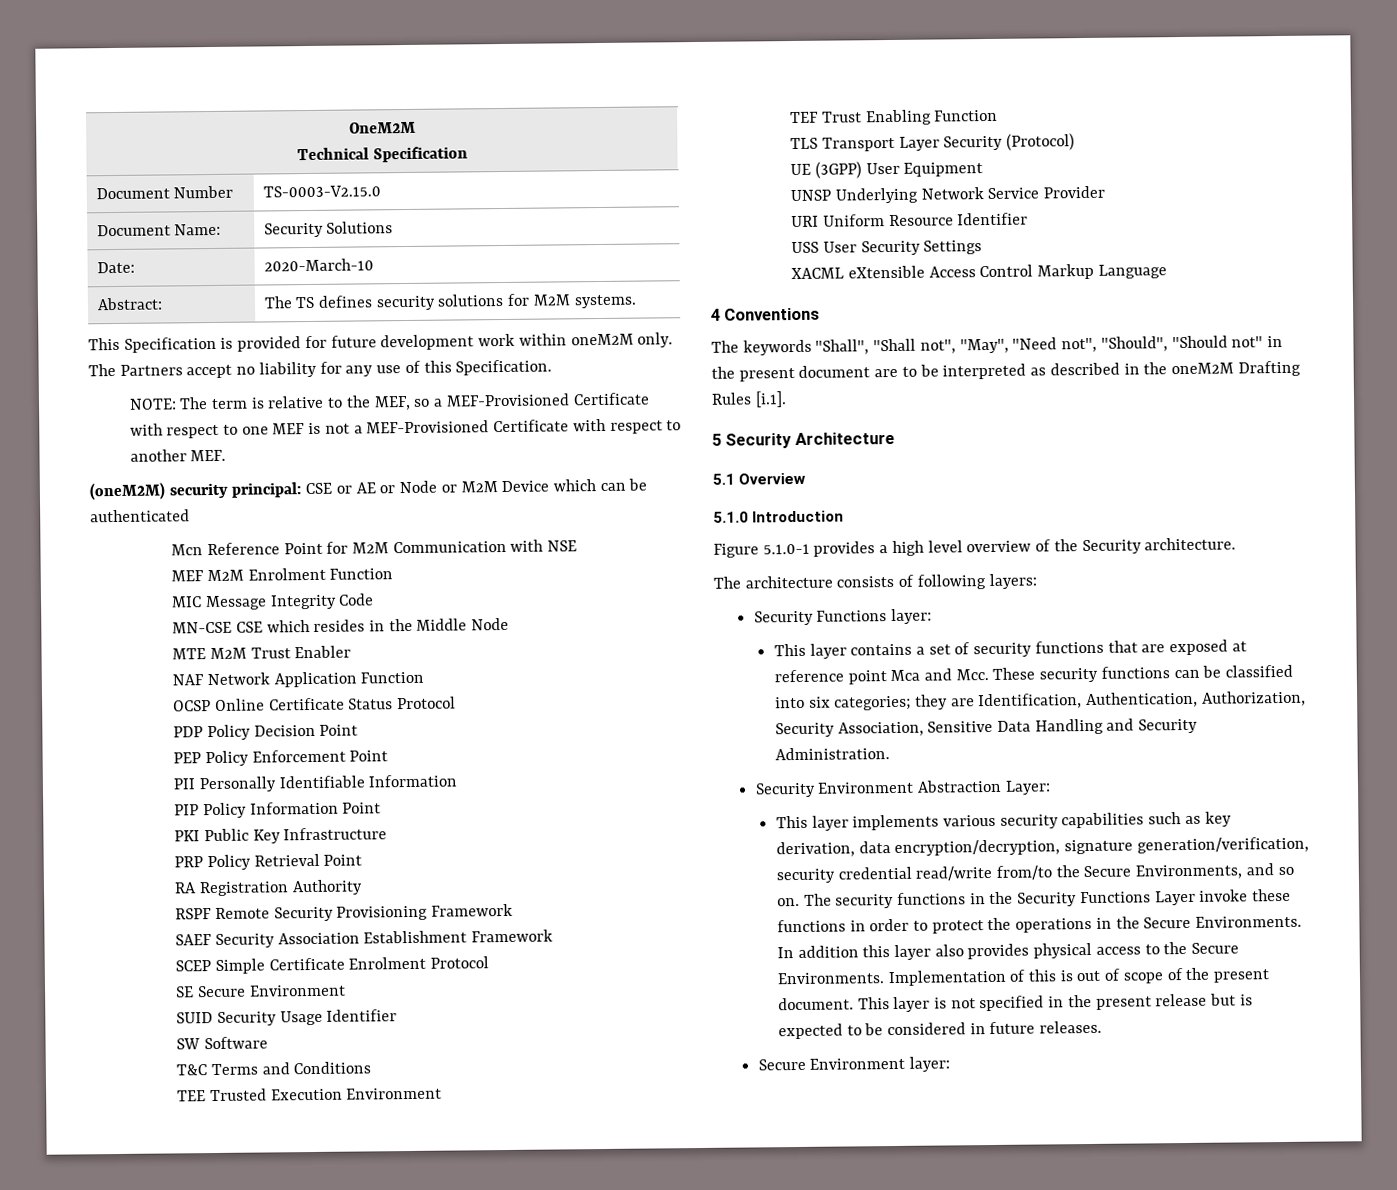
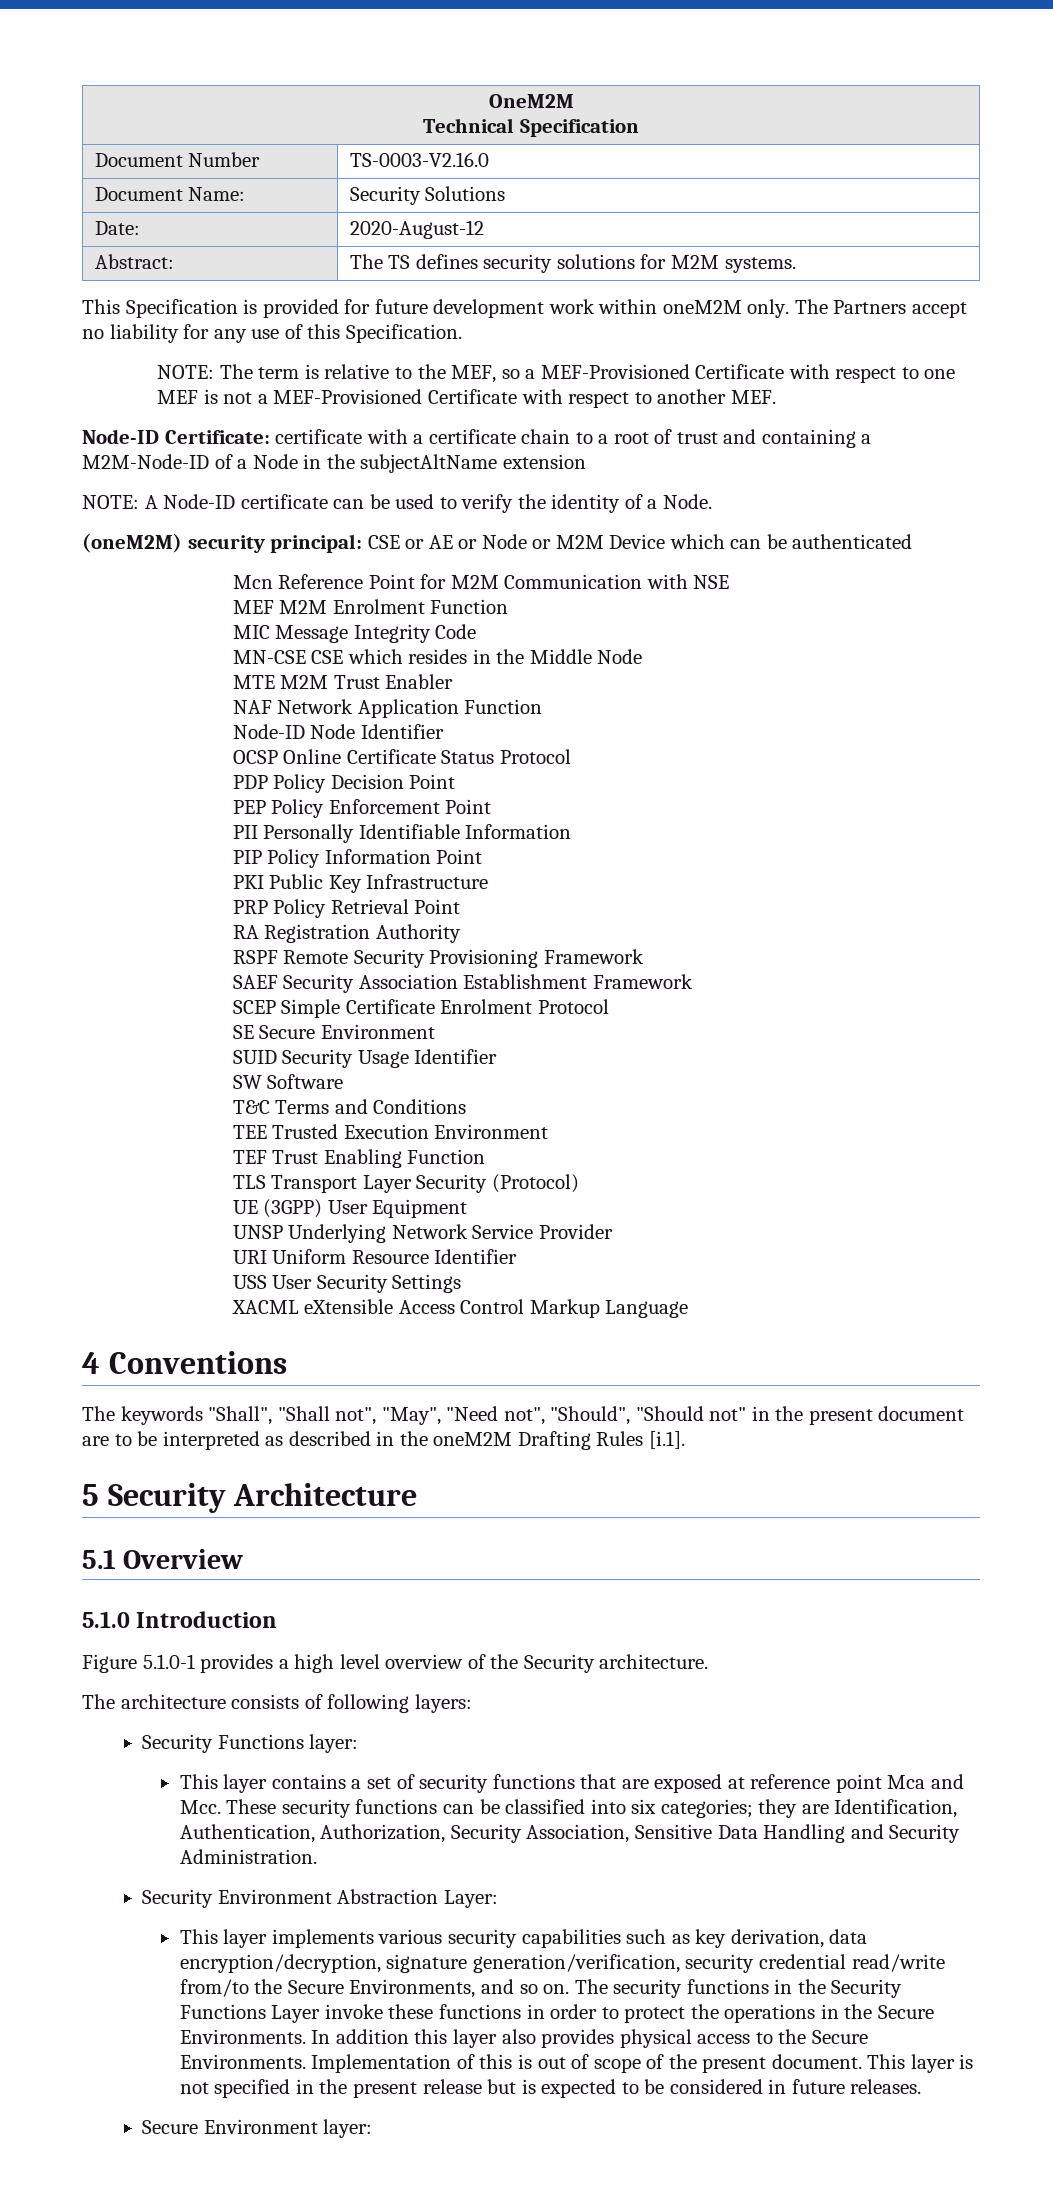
- Document Number | TS-0003-V2.15.0
+ Document Number | TS-0003-V2.16.0
- Date: | 2020-March-10
+ Date: | 2020-August-12
+ Node-ID Certificate: certificate with a certificate chain to a root of trust and containing a M2M-Node-ID of a Node in the subjectAltName extension
+ NOTE: A Node-ID certificate can be used to verify the identity of a Node.
+ Node-ID Node Identifier

